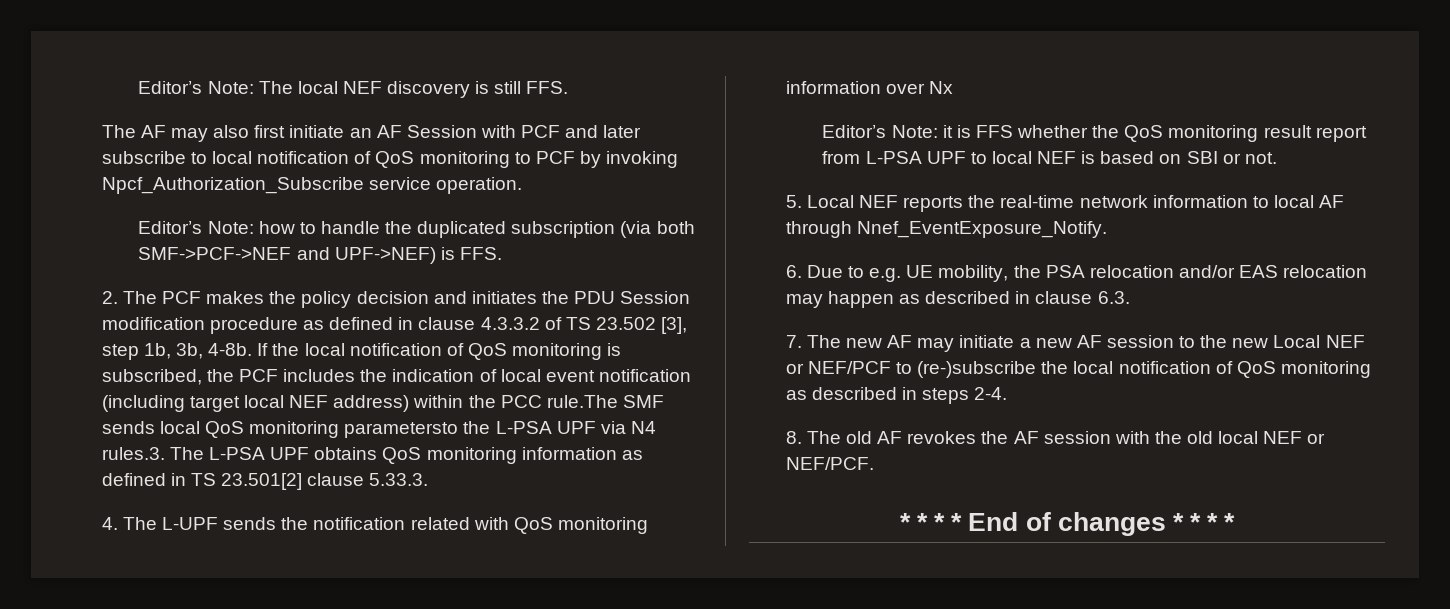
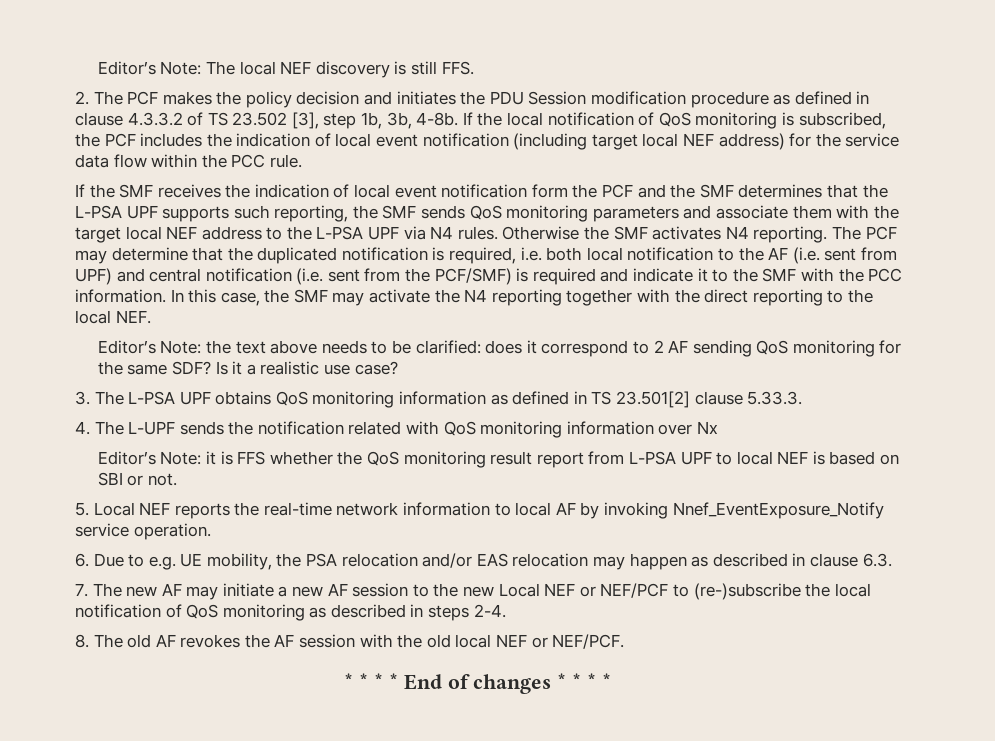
- The AF may also first initiate an AF Session with PCF and later subscribe to local notification of QoS monitoring to PCF by invoking Npcf_Authorization_Subscribe service operation.
- Editor’s Note: how to handle the duplicated subscription (via both SMF->PCF->NEF and UPF->NEF) is FFS.
- If the local notification of QoS monitoring is subscribed, the PCF includes the indication of local event notification (including target local NEF address) within the PCC rule.The SMF sends local QoS monitoring parametersto the L-PSA UPF via N4 rules.3. The L-PSA UPF obtains QoS monitoring information as defined in TS 23.501[2] clause 5.33.3.
+ If the local notification of QoS monitoring is subscribed, the PCF includes the indication of local event notification (including target local NEF address) for the service data flow within the PCC rule.
+ If the SMF receives the indication of local event notification form the PCF and the SMF determines that the L-PSA UPF supports such reporting, the SMF sends QoS monitoring parameters and associate them with the target local NEF address to the L-PSA UPF via N4 rules. Otherwise the SMF activates N4 reporting. The PCF may determine that the duplicated notification is required, i.e. both local notification to the AF (i.e. sent from UPF) and central notification (i.e. sent from the PCF/SMF) is required and indicate it to the SMF with the PCC information. In this case, the SMF may activate the N4 reporting together with the direct reporting to the local NEF.
+ Editor’s Note: the text above needs to be clarified: does it correspond to 2 AF sending QoS monitoring for the same SDF? Is it a realistic use case?
+ 3. The L-PSA UPF obtains QoS monitoring information as defined in TS 23.501[2] clause 5.33.3.
- 5. Local NEF reports the real-time network information to local AF through Nnef_EventExposure_Notify.
+ 5. Local NEF reports the real-time network information to local AF by invoking Nnef_EventExposure_Notify service operation.

